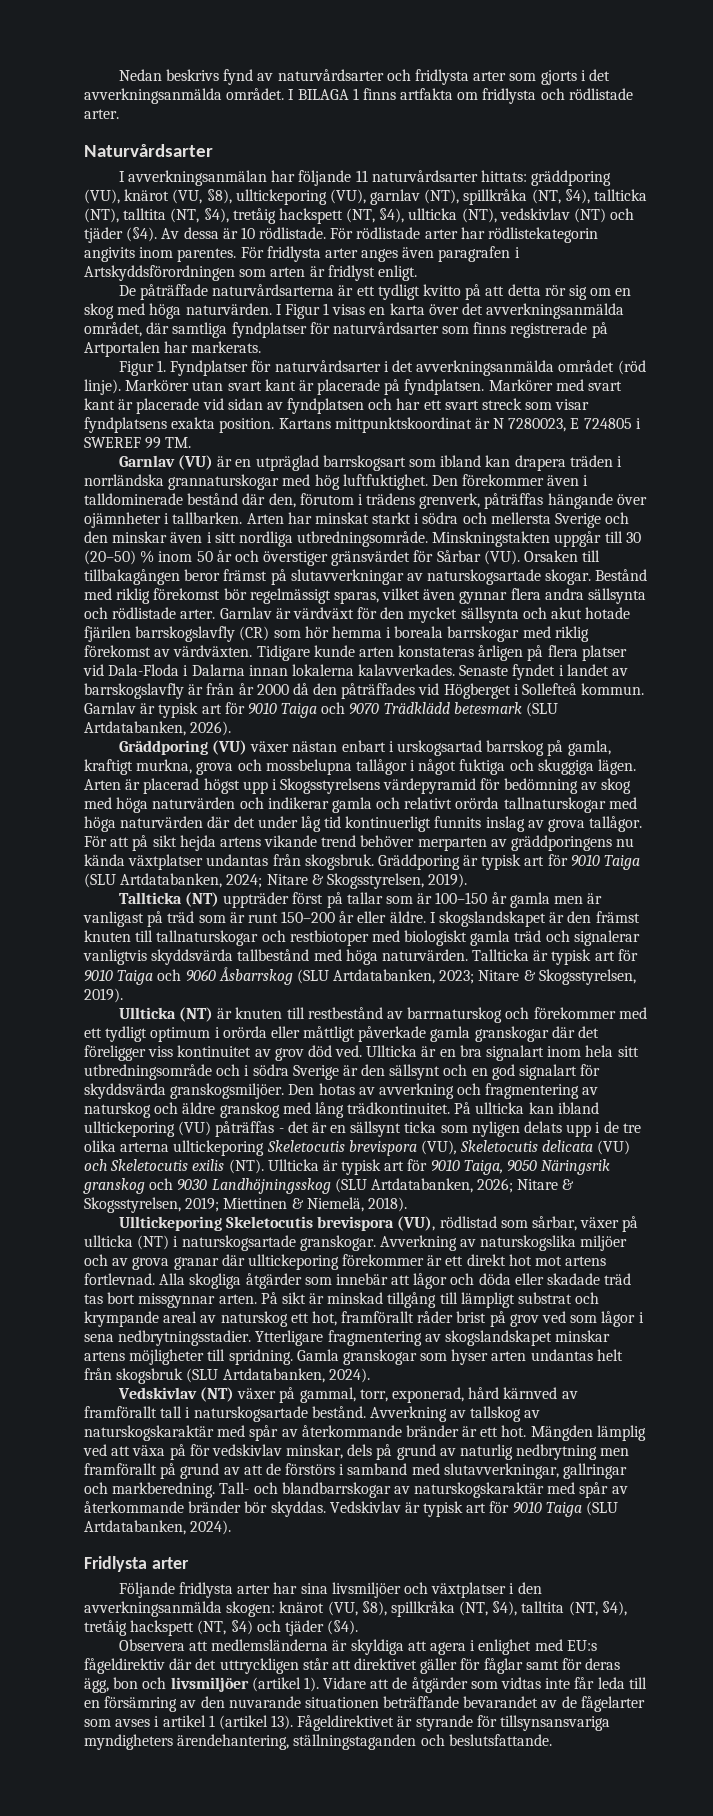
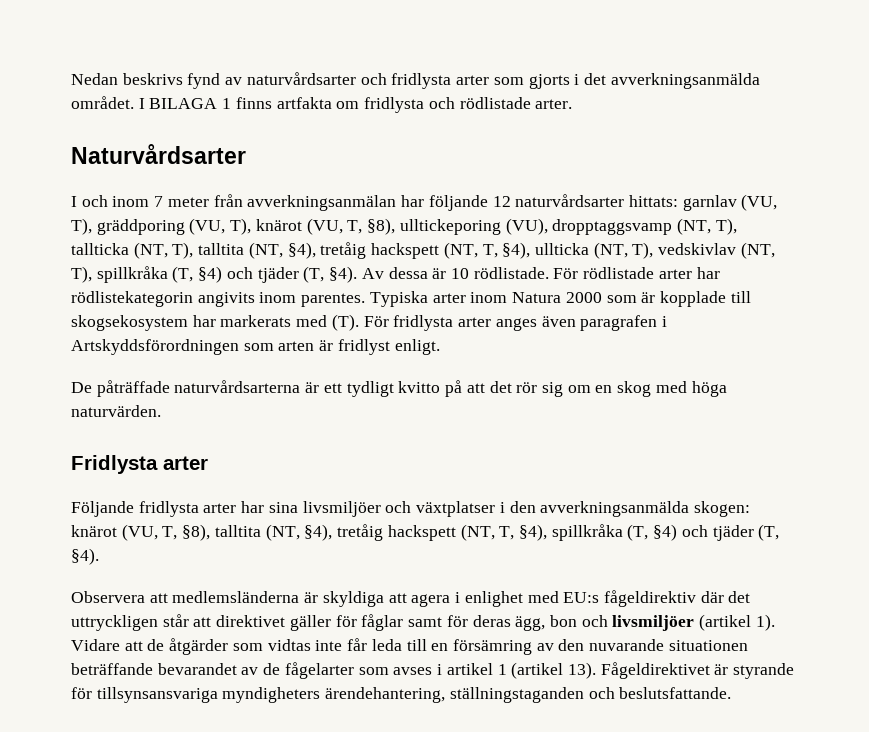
- I avverkningsanmälan har följande 11 naturvårdsarter hittats: gräddporing (VU), knärot (VU, §8), ulltickeporing (VU), garnlav (NT), spillkråka (NT, §4), tallticka (NT), talltita (NT, §4), tretåig hackspett (NT, §4), ullticka (NT), vedskivlav (NT) och tjäder (§4).
+ I och inom 7 meter från avverkningsanmälan har följande 12 naturvårdsarter hittats: garnlav (VU, T), gräddporing (VU, T), knärot (VU, T, §8), ulltickeporing (VU), dropptaggsvamp (NT, T), tallticka (NT, T), talltita (NT, §4), tretåig hackspett (NT, T, §4), ullticka (NT, T), vedskivlav (NT, T), spillkråka (T, §4) och tjäder (T, §4).
- För fridlysta arter anges även paragrafen i Artskyddsförordningen som arten är fridlyst enligt.
+ Typiska arter inom Natura 2000 som är kopplade till skogsekosystem har markerats med (T). För fridlysta arter anges även paragrafen i Artskyddsförordningen som arten är fridlyst enligt.
- De påträffade naturvårdsarterna är ett tydligt kvitto på att detta rör sig om en skog med höga naturvärden. I Figur 1 visas en karta över det avverkningsanmälda området, där samtliga fyndplatser för naturvårdsarter som finns registrerade på Artportalen har markerats.
- Figur 1. Fyndplatser för naturvårdsarter i det avverkningsanmälda området (röd linje). Markörer utan svart kant är placerade på fyndplatsen. Markörer med svart kant är placerade vid sidan av fyndplatsen och har ett svart streck som visar fyndplatsens exakta position. Kartans mittpunktskoordinat är N 7280023, E 724805 i SWEREF 99 TM.
- Garnlav (VU) är en utpräglad barrskogsart som ibland kan drapera träden i norrländska grannaturskogar med hög luftfuktighet. Den förekommer även i talldominerade bestånd där den, förutom i trädens grenverk, påträffas hängande över ojämnheter i tallbarken. Arten har minskat starkt i södra och mellersta Sverige och den minskar även i sitt nordliga utbredningsområde. Minskningstakten uppgår till 30 (20–50) % inom 50 år och överstiger gränsvärdet för Sårbar (VU). Orsaken till tillbakagången beror främst på slutavverkningar av naturskogsartade skogar. Bestånd med riklig förekomst bör regelmässigt sparas, vilket även gynnar flera andra sällsynta och rödlistade arter. Garnlav är värdväxt för den mycket sällsynta och akut hotade fjärilen barrskogslavfly (CR) som hör hemma i boreala barrskogar med riklig förekomst av värdväxten. Tidigare kunde arten konstateras årligen på flera platser vid Dala-Floda i Dalarna innan lokalerna kalavverkades. Senaste fyndet i landet av barrskogslavfly är från år 2000 då den påträffades vid Högberget i Sollefteå kommun. Garnlav är typisk art för 9010 Taiga och 9070 Trädklädd betesmark (SLU Artdatabanken, 2026).
- Gräddporing (VU) växer nästan enbart i urskogsartad barrskog på gamla, kraftigt murkna, grova och mossbelupna tallågor i något fuktiga och skuggiga lägen. Arten är placerad högst upp i Skogsstyrelsens värdepyramid för bedömning av skog med höga naturvärden och indikerar gamla och relativt orörda tallnaturskogar med höga naturvärden där det under låg tid kontinuerligt funnits inslag av grova tallågor. För att på sikt hejda artens vikande trend behöver merparten av gräddporingens nu kända växtplatser undantas från skogsbruk. Gräddporing är typisk art för 9010 Taiga (SLU Artdatabanken, 2024; Nitare & Skogsstyrelsen, 2019).
- Tallticka (NT) uppträder först på tallar som är 100–150 år gamla men är vanligast på träd som är runt 150–200 år eller äldre. I skogslandskapet är den främst knuten till tallnaturskogar och restbiotoper med biologiskt gamla träd och signalerar vanligtvis skyddsvärda tallbestånd med höga naturvärden. Tallticka är typisk art för 9010 Taiga och 9060 Åsbarrskog (SLU Artdatabanken, 2023; Nitare & Skogsstyrelsen, 2019).
- Ullticka (NT) är knuten till restbestånd av barrnaturskog och förekommer med ett tydligt optimum i orörda eller måttligt påverkade gamla granskogar där det föreligger viss kontinuitet av grov död ved. Ullticka är en bra signalart inom hela sitt utbredningsområde och i södra Sverige är den sällsynt och en god signalart för skyddsvärda granskogsmiljöer. Den hotas av avverkning och fragmentering av naturskog och äldre granskog med lång trädkontinuitet. På ullticka kan ibland ulltickeporing (VU) påträffas - det är en sällsynt ticka som nyligen delats upp i de tre olika arterna ulltickeporing Skeletocutis brevispora (VU), Skeletocutis delicata (VU) och Skeletocutis exilis (NT). Ullticka är typisk art för 9010 Taiga, 9050 Näringsrik granskog och 9030 Landhöjningsskog (SLU Artdatabanken, 2026; Nitare & Skogsstyrelsen, 2019; Miettinen & Niemelä, 2018).
- Ulltickeporing Skeletocutis brevispora (VU), rödlistad som sårbar, växer på ullticka (NT) i naturskogsartade granskogar. Avverkning av naturskogslika miljöer och av grova granar där ulltickeporing förekommer är ett direkt hot mot artens fortlevnad. Alla skogliga åtgärder som innebär att lågor och döda eller skadade träd tas bort missgynnar arten. På sikt är minskad tillgång till lämpligt substrat och krympande areal av naturskog ett hot, framförallt råder brist på grov ved som lågor i sena nedbrytningsstadier. Ytterligare fragmentering av skogslandskapet minskar artens möjligheter till spridning. Gamla granskogar som hyser arten undantas helt från skogsbruk (SLU Artdatabanken, 2024).
- Vedskivlav (NT) växer på gammal, torr, exponerad, hård kärnved av framförallt tall i naturskogsartade bestånd. Avverkning av tallskog av naturskogskaraktär med spår av återkommande bränder är ett hot. Mängden lämplig ved att växa på för vedskivlav minskar, dels på grund av naturlig nedbrytning men framförallt på grund av att de förstörs i samband med slutavverkningar, gallringar och markberedning. Tall- och blandbarrskogar av naturskogskaraktär med spår av återkommande bränder bör skyddas. Vedskivlav är typisk art för 9010 Taiga (SLU Artdatabanken, 2024).
+ De påträffade naturvårdsarterna är ett tydligt kvitto på att det rör sig om en skog med höga naturvärden.
- Följande fridlysta arter har sina livsmiljöer och växtplatser i den avverkningsanmälda skogen: knärot (VU, §8), spillkråka (NT, §4), talltita (NT, §4), tretåig hackspett (NT, §4) och tjäder (§4).
+ Följande fridlysta arter har sina livsmiljöer och växtplatser i den avverkningsanmälda skogen: knärot (VU, T, §8), talltita (NT, §4), tretåig hackspett (NT, T, §4), spillkråka (T, §4) och tjäder (T, §4).

